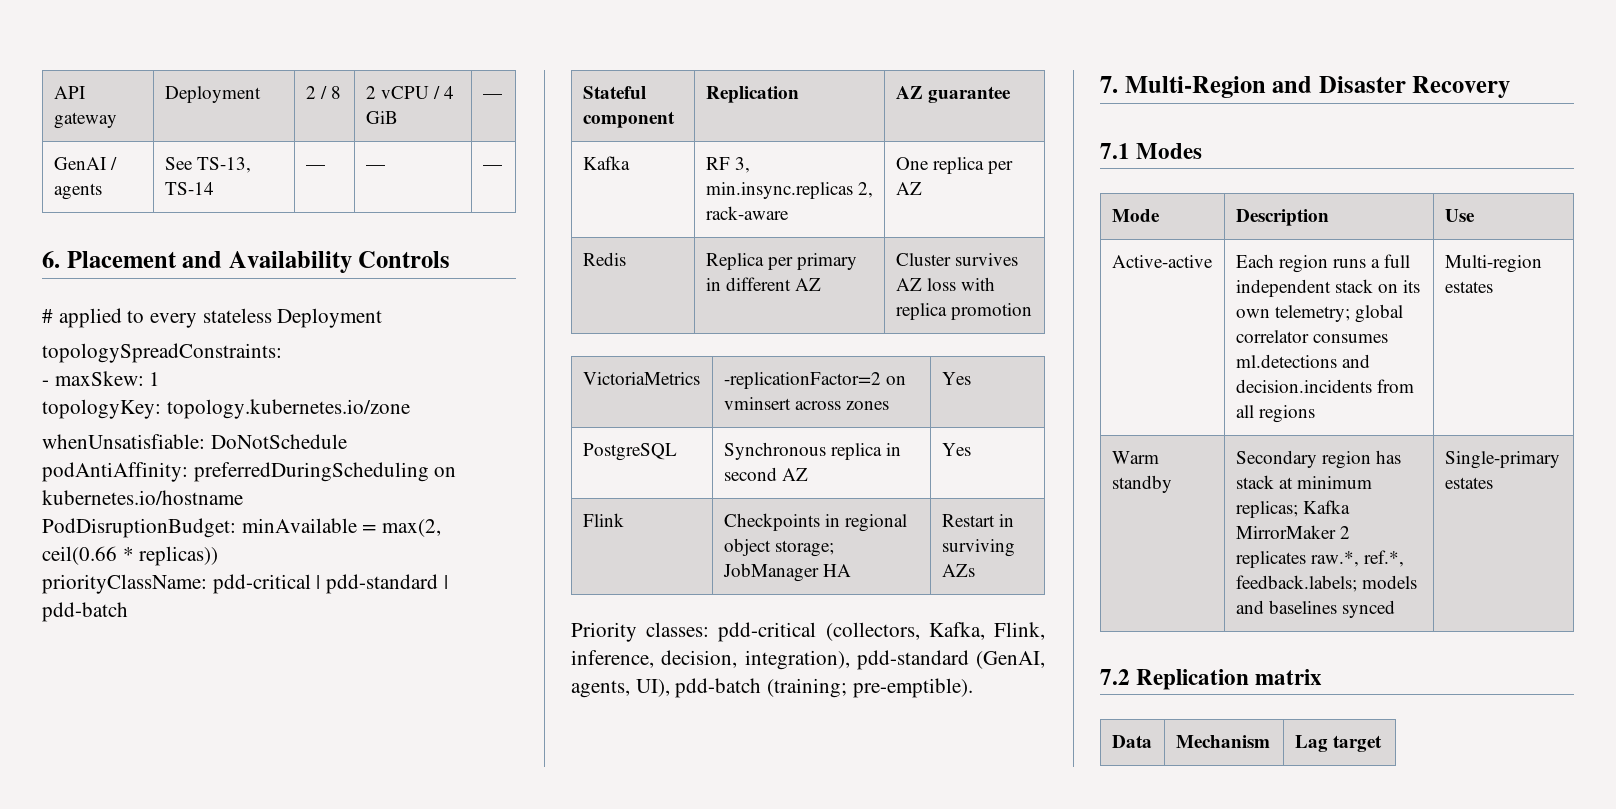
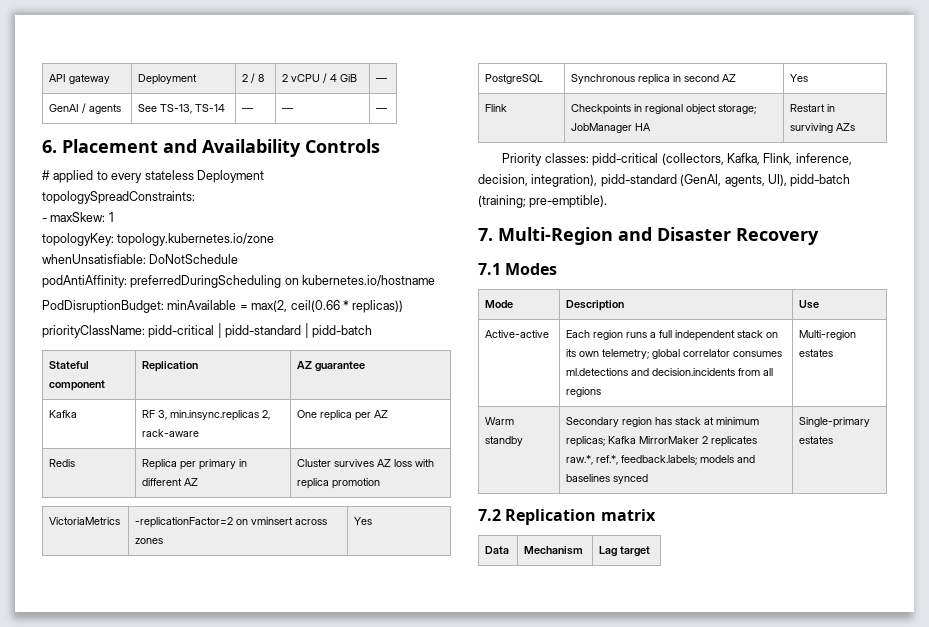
- priorityClassName: pdd-critical | pdd-standard | pdd-batch
+ priorityClassName: pidd-critical | pidd-standard | pidd-batch
- Priority classes: pdd-critical (collectors, Kafka, Flink, inference, decision, integration), pdd-standard (GenAI, agents, UI), pdd-batch (training; pre-emptible).
+ Priority classes: pidd-critical (collectors, Kafka, Flink, inference, decision, integration), pidd-standard (GenAI, agents, UI), pidd-batch (training; pre-emptible).

